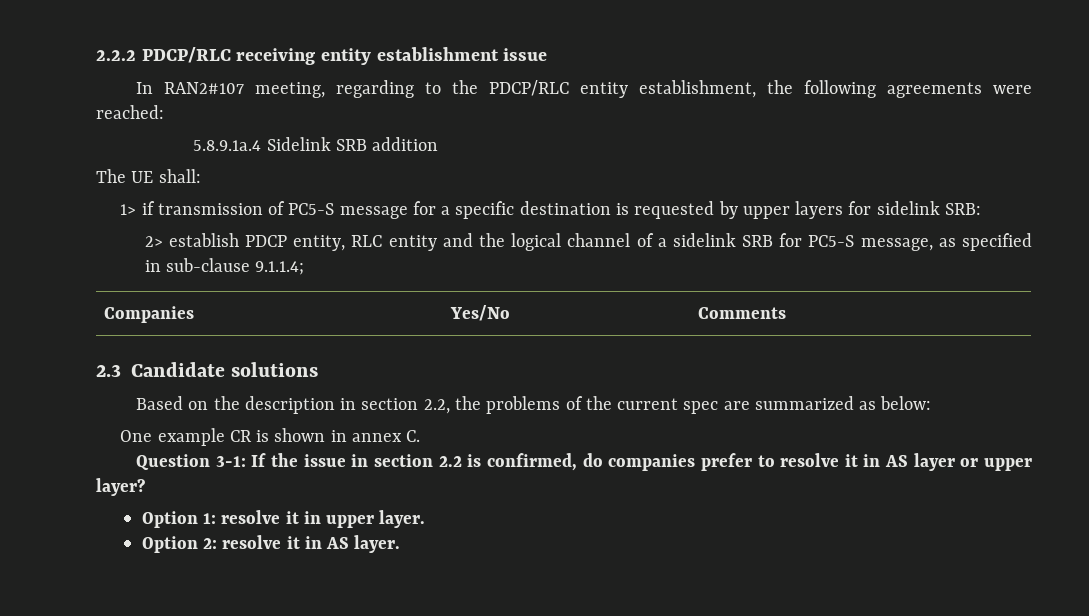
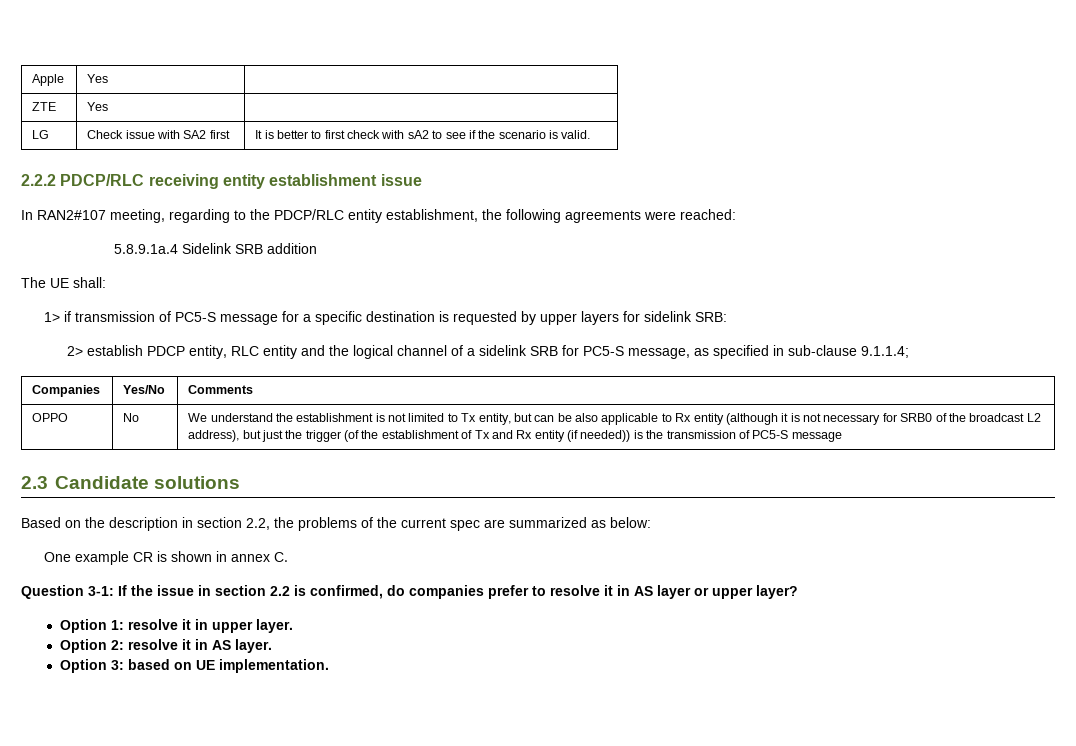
+ Apple | Yes |
+ ZTE | Yes |
+ LG | Check issue with SA2 first | It is better to first check with sA2 to see if the scenario is valid.
+ OPPO | No | We understand the establishment is not limited to Tx entity, but can be also applicable to Rx entity (although it is not necessary for SRB0 of the broadcast L2 address), but just the trigger (of the establishment of Tx and Rx entity (if needed)) is the transmission of PC5-S message
+ Option 3: based on UE implementation.

